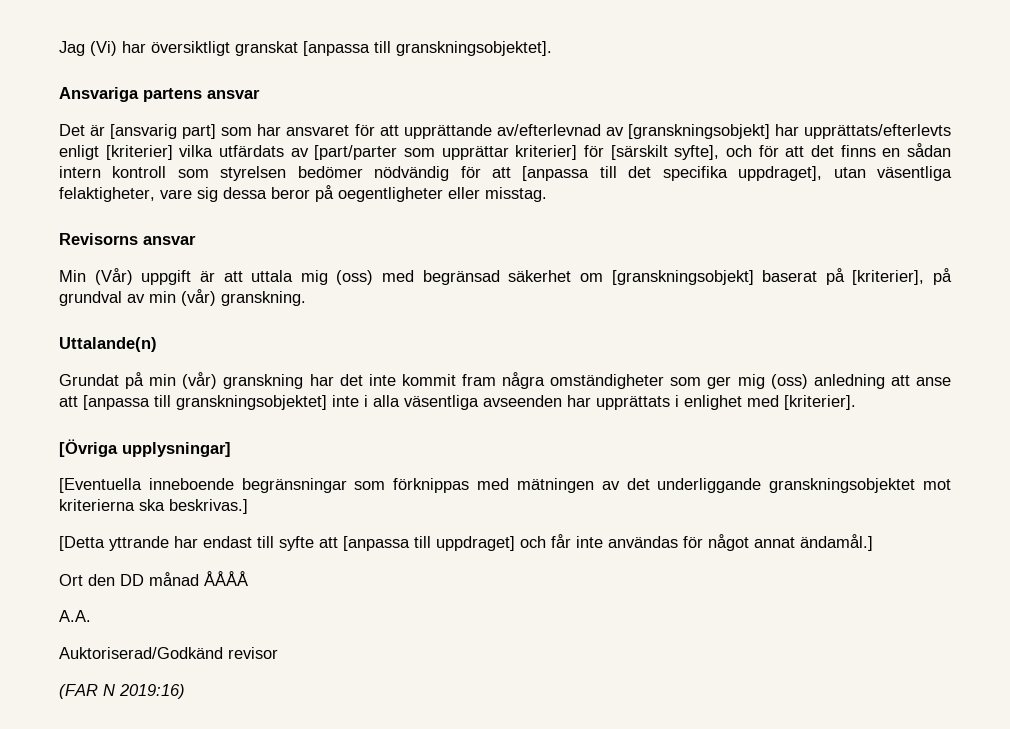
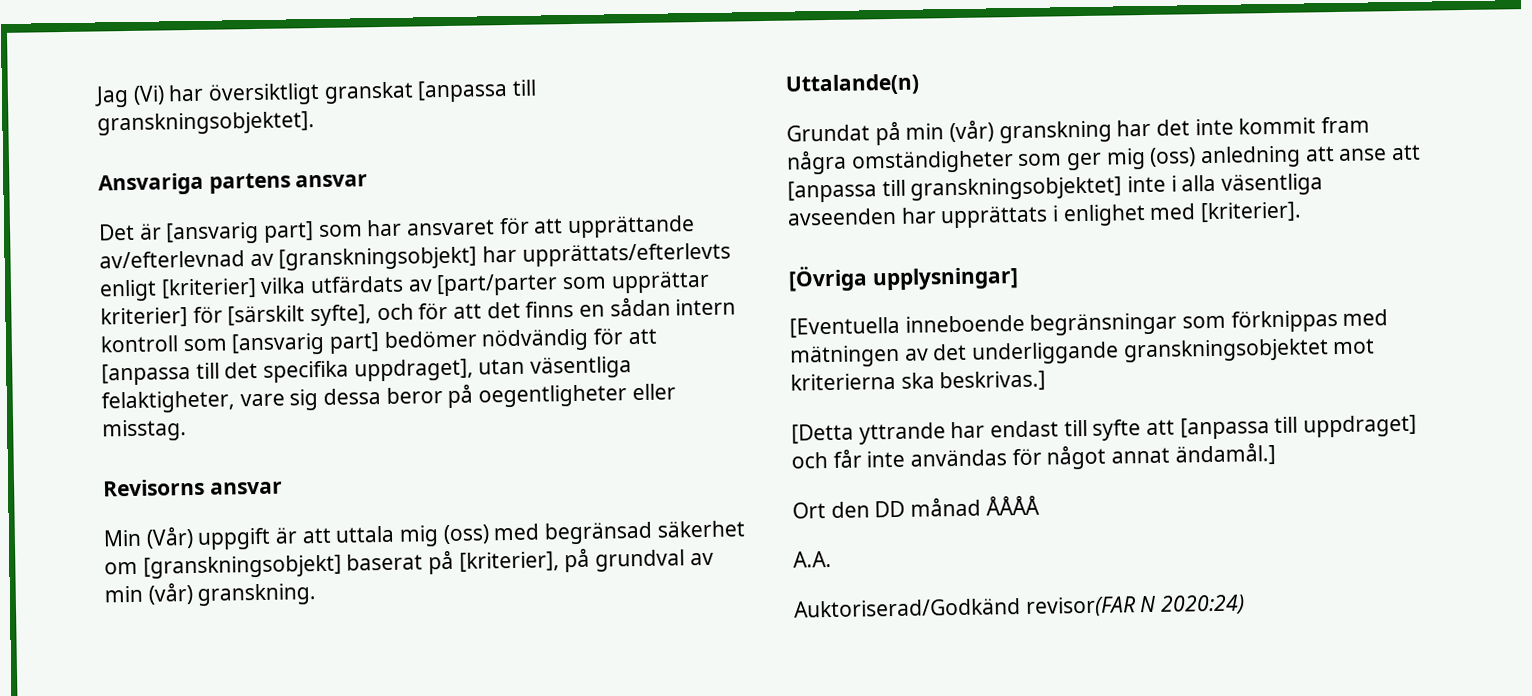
- Det är [ansvarig part] som har ansvaret för att upprättande av/efterlevnad av [granskningsobjekt] har upprättats/efterlevts enligt [kriterier] vilka utfärdats av [part/parter som upprättar kriterier] för [särskilt syfte], och för att det finns en sådan intern kontroll som styrelsen bedömer nödvändig för att [anpassa till det specifika uppdraget], utan väsentliga felaktigheter, vare sig dessa beror på oegentligheter eller misstag.
+ Det är [ansvarig part] som har ansvaret för att upprättande av/efterlevnad av [granskningsobjekt] har upprättats/efterlevts enligt [kriterier] vilka utfärdats av [part/parter som upprättar kriterier] för [särskilt syfte], och för att det finns en sådan intern kontroll som [ansvarig part] bedömer nödvändig för att [anpassa till det specifika uppdraget], utan väsentliga felaktigheter, vare sig dessa beror på oegentligheter eller misstag.
- Auktoriserad/Godkänd revisor
- (FAR N 2019:16)
+ Auktoriserad/Godkänd revisor(FAR N 2020:24)

